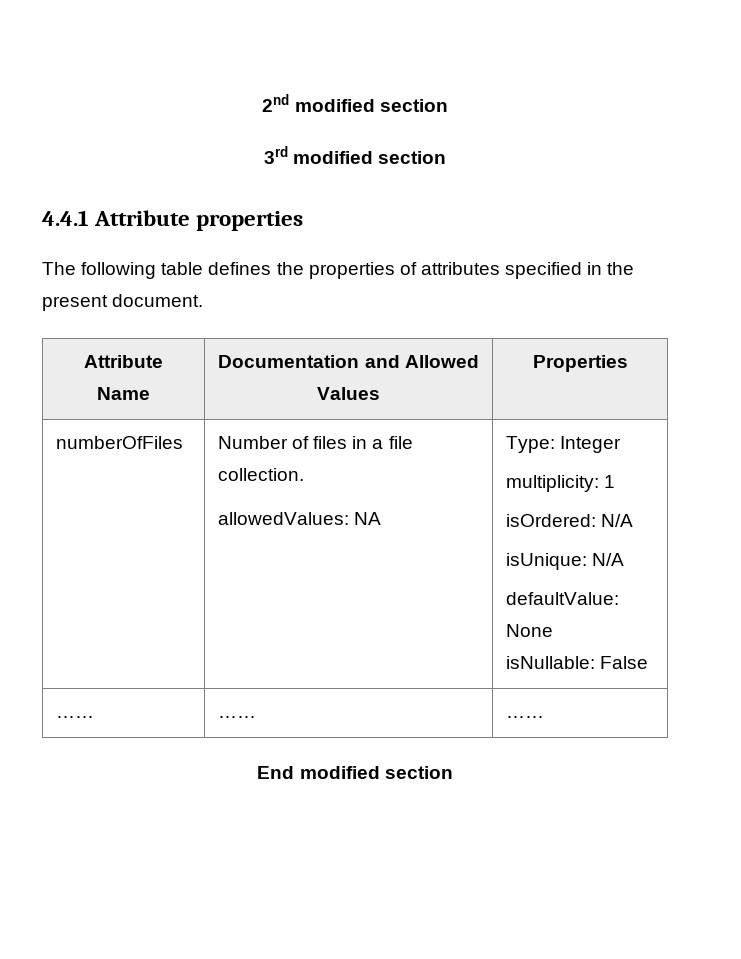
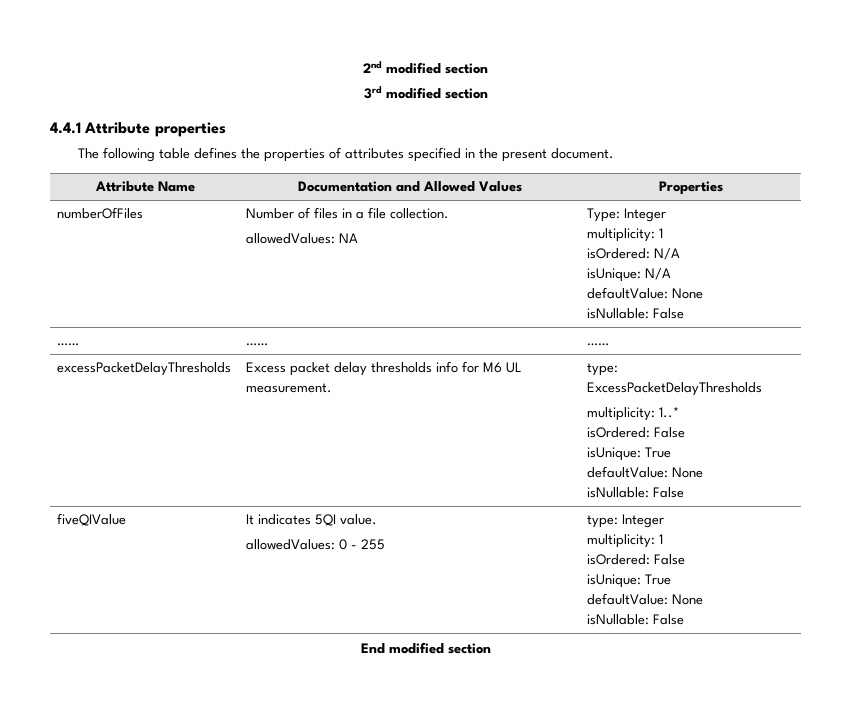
+ excessPacketDelayThresholds | Excess packet delay thresholds info for M6 UL measurement. | type: ExcessPacketDelayThresholds
+ multiplicity: 1..*
+ isOrdered: False
+ isUnique: True
+ defaultValue: None
+ isNullable: False
+ fiveQIValue | It indicates 5QI value.
+ allowedValues: 0 - 255 | type: Integer
+ multiplicity: 1
+ isOrdered: False
+ isUnique: True
+ defaultValue: None
+ isNullable: False

